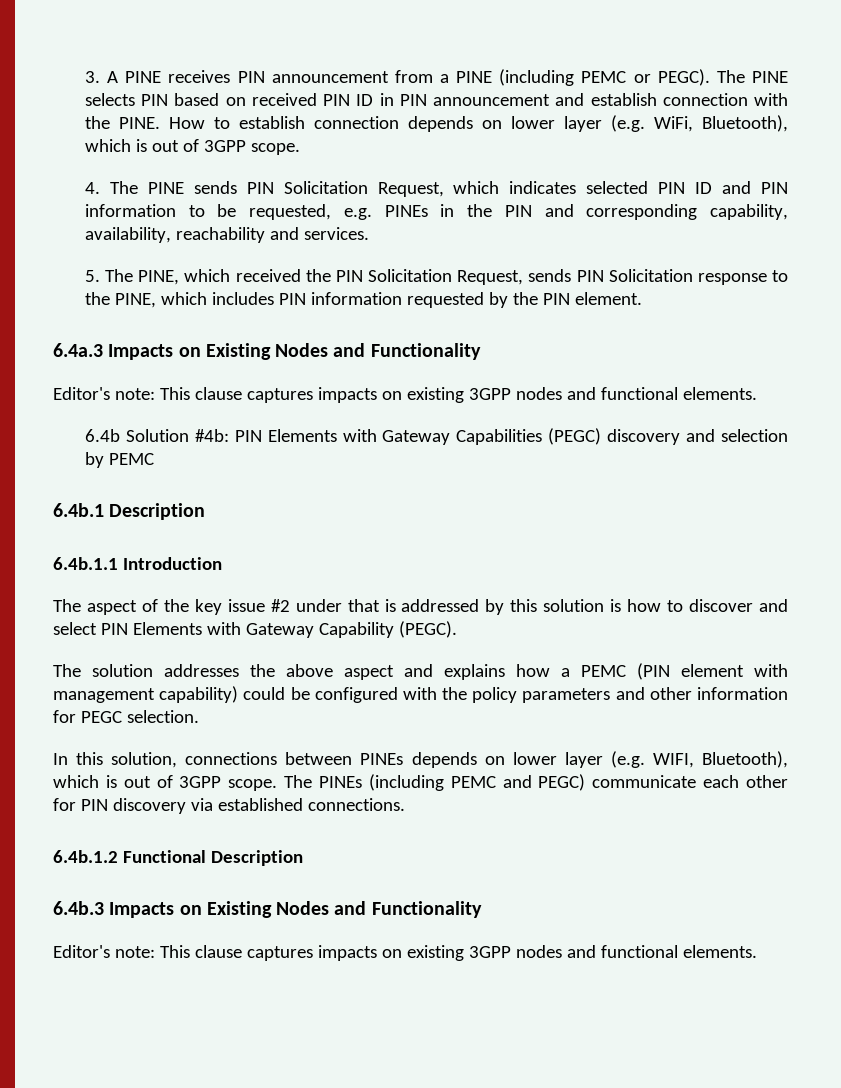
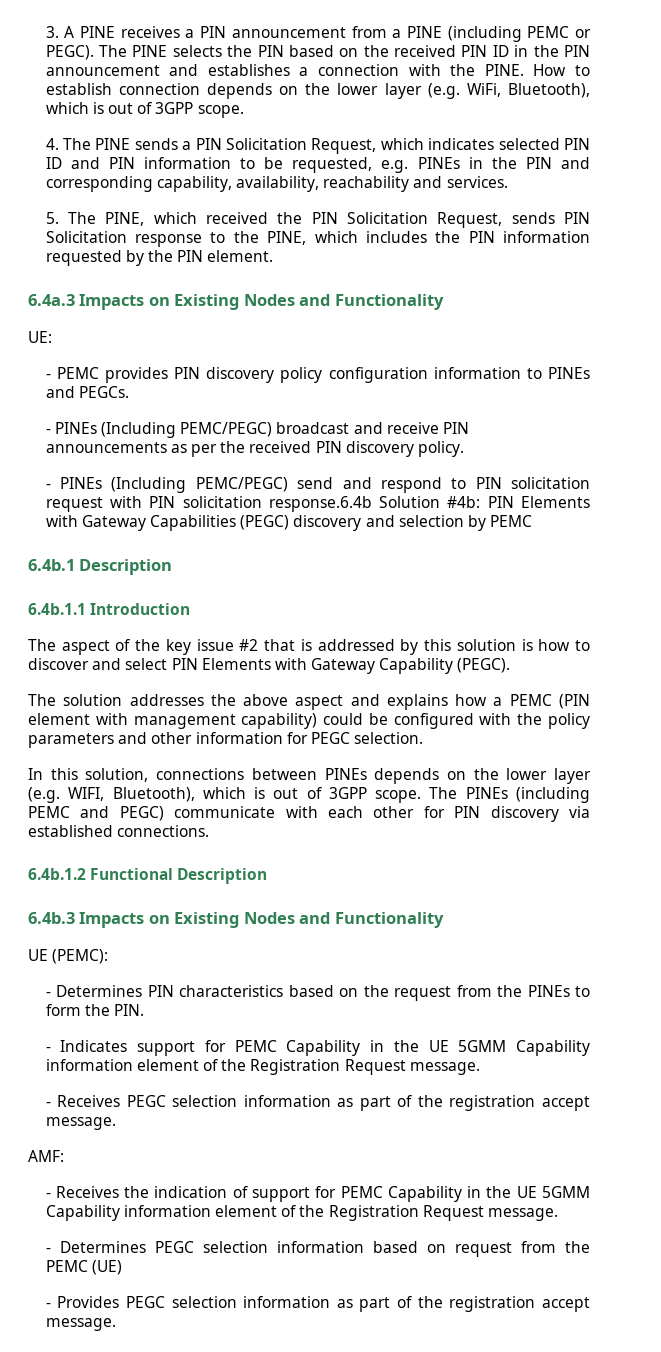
- 3. A PINE receives PIN announcement from a PINE (including PEMC or PEGC).
+ 3. A PINE receives a PIN announcement from a PINE (including PEMC or PEGC).
- The PINE selects PIN based on received PIN ID in PIN announcement and establish connection with the PINE.
+ The PINE selects the PIN based on the received PIN ID in the PIN announcement and establishes a connection with the PINE.
- How to establish connection depends on lower layer (e.g. WiFi, Bluetooth), which is out of 3GPP scope.
+ How to establish connection depends on the lower layer (e.g. WiFi, Bluetooth), which is out of 3GPP scope.
- 4. The PINE sends PIN Solicitation Request, which indicates selected PIN ID and PIN information to be requested, e.g. PINEs in the PIN and corresponding capability, availability, reachability and services.
+ 4. The PINE sends a PIN Solicitation Request, which indicates selected PIN ID and PIN information to be requested, e.g. PINEs in the PIN and corresponding capability, availability, reachability and services.
- 5. The PINE, which received the PIN Solicitation Request, sends PIN Solicitation response to the PINE, which includes PIN information requested by the PIN element.
+ 5. The PINE, which received the PIN Solicitation Request, sends PIN Solicitation response to the PINE, which includes the PIN information requested by the PIN element.
  6.4a.3 Impacts on Existing Nodes and Functionality
- Editor's note: This clause captures impacts on existing 3GPP nodes and functional elements.
- 6.4b Solution #4b: PIN Elements with Gateway Capabilities (PEGC) discovery and selection by PEMC
+ UE:
+ - PEMC provides PIN discovery policy configuration information to PINEs and PEGCs.
+ - PINEs (Including PEMC/PEGC) broadcast and receive PIN announcements as per the received PIN discovery policy.
+ - PINEs (Including PEMC/PEGC) send and respond to PIN solicitation request with PIN solicitation response.6.4b Solution #4b: PIN Elements with Gateway Capabilities (PEGC) discovery and selection by PEMC
- The aspect of the key issue #2 under that is addressed by this solution is how to discover and select PIN Elements with Gateway Capability (PEGC).
+ The aspect of the key issue #2 that is addressed by this solution is how to discover and select PIN Elements with Gateway Capability (PEGC).
- In this solution, connections between PINEs depends on lower layer (e.g. WIFI, Bluetooth), which is out of 3GPP scope.
+ In this solution, connections between PINEs depends on the lower layer (e.g. WIFI, Bluetooth), which is out of 3GPP scope.
- The PINEs (including PEMC and PEGC) communicate each other for PIN discovery via established connections.
+ The PINEs (including PEMC and PEGC) communicate with each other for PIN discovery via established connections.
  6.4b.3 Impacts on Existing Nodes and Functionality
- Editor's note: This clause captures impacts on existing 3GPP nodes and functional elements.
+ UE (PEMC):
+ - Determines PIN characteristics based on the request from the PINEs to form the PIN.
+ - Indicates support for PEMC Capability in the UE 5GMM Capability information element of the Registration Request message.
+ - Receives PEGC selection information as part of the registration accept message.
+ AMF:
+ - Receives the indication of support for PEMC Capability in the UE 5GMM Capability information element of the Registration Request message.
+ - Determines PEGC selection information based on request from the PEMC (UE)
+ - Provides PEGC selection information as part of the registration accept message.

